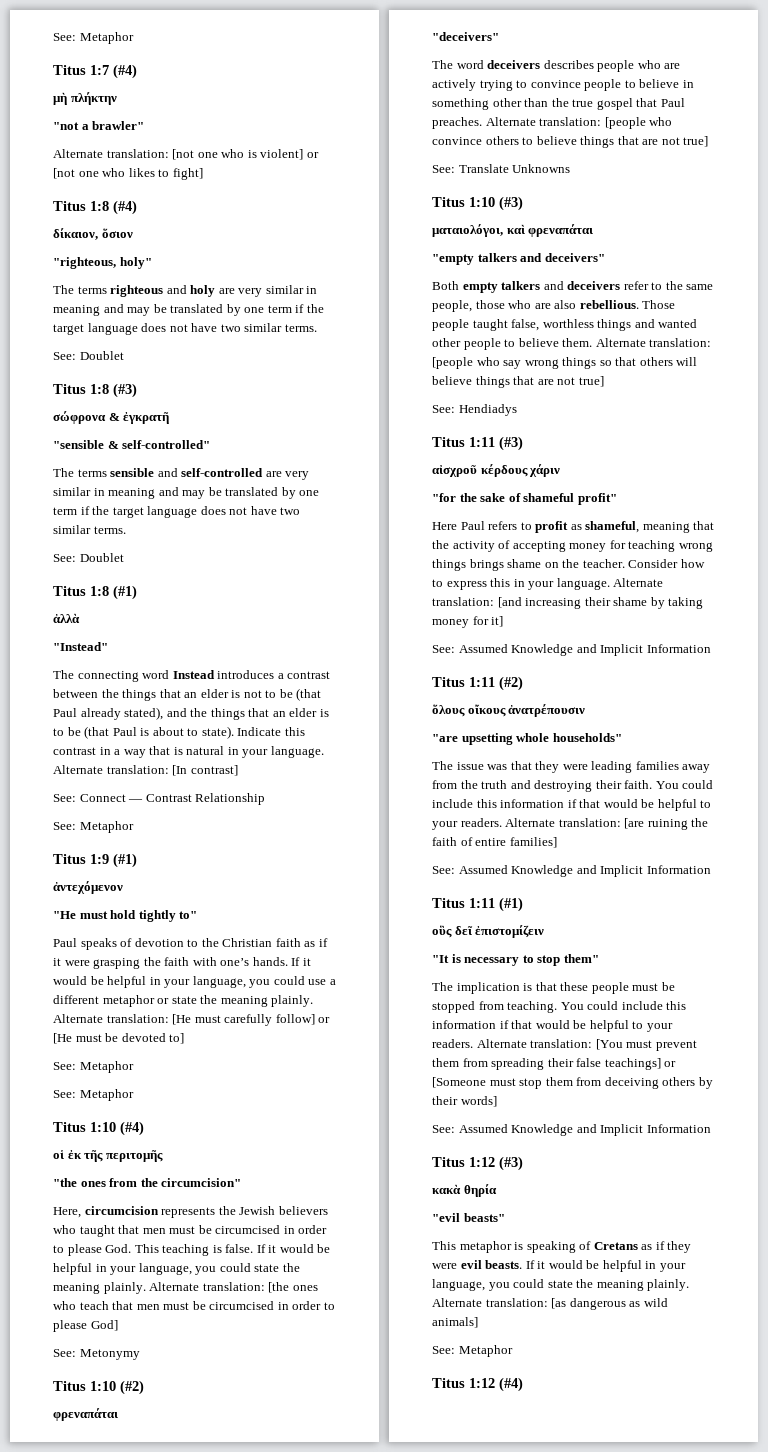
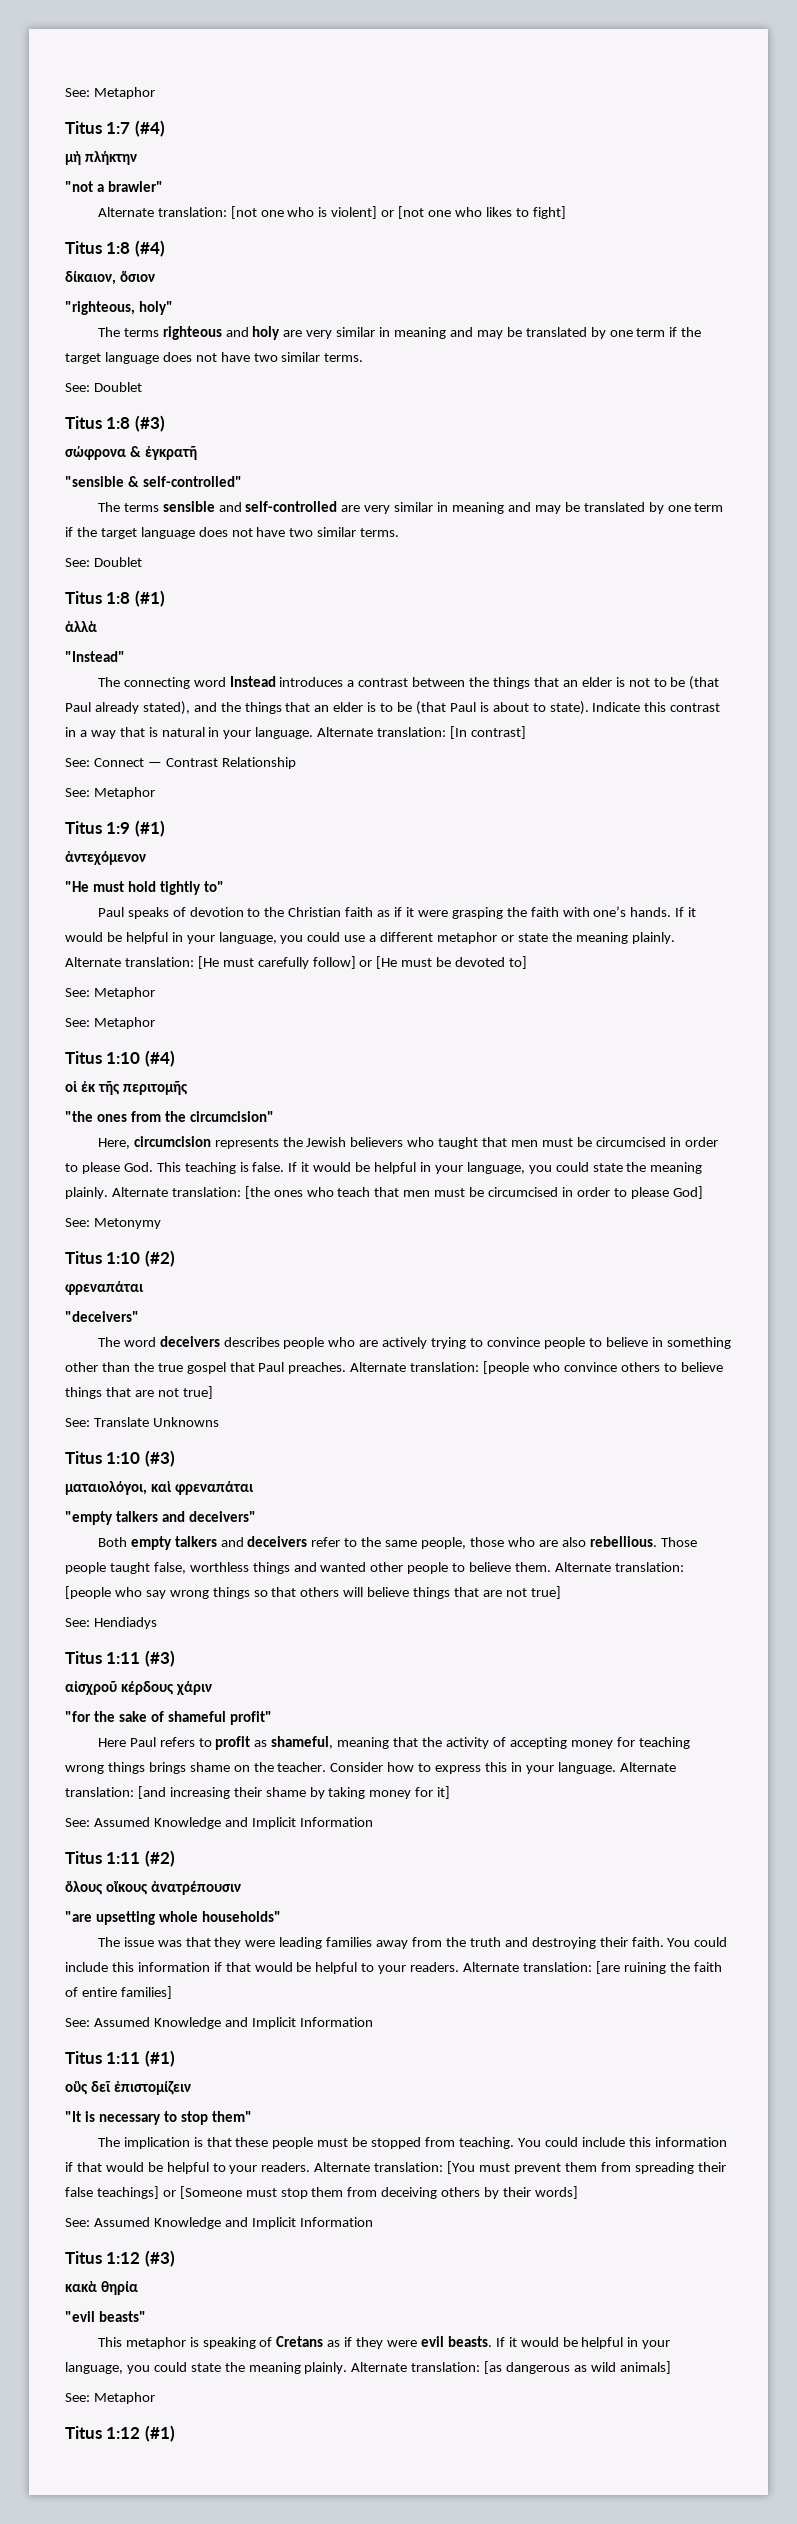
- Titus 1:12 (#4)
+ Titus 1:12 (#1)

